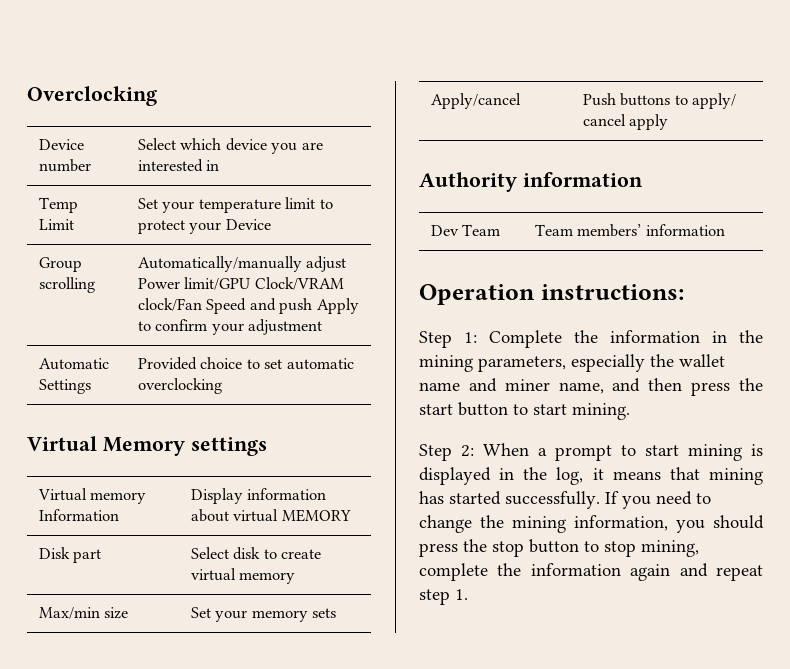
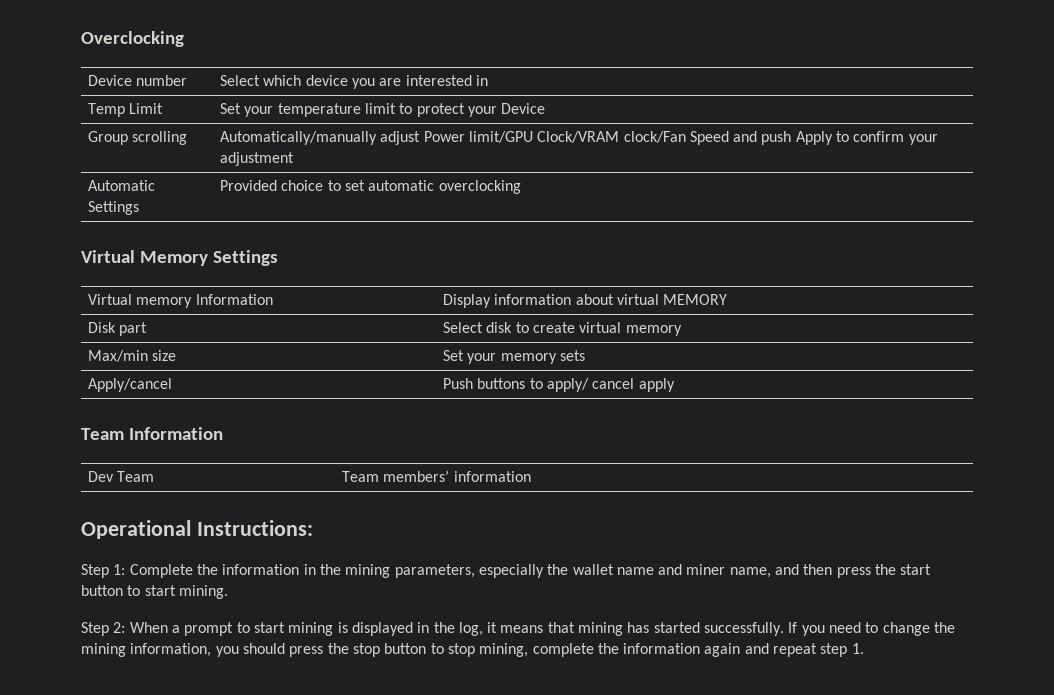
- Virtual Memory settings
+ Virtual Memory Settings
- Authority information
+ Team Information
- Operation instructions:
+ Operational Instructions:

